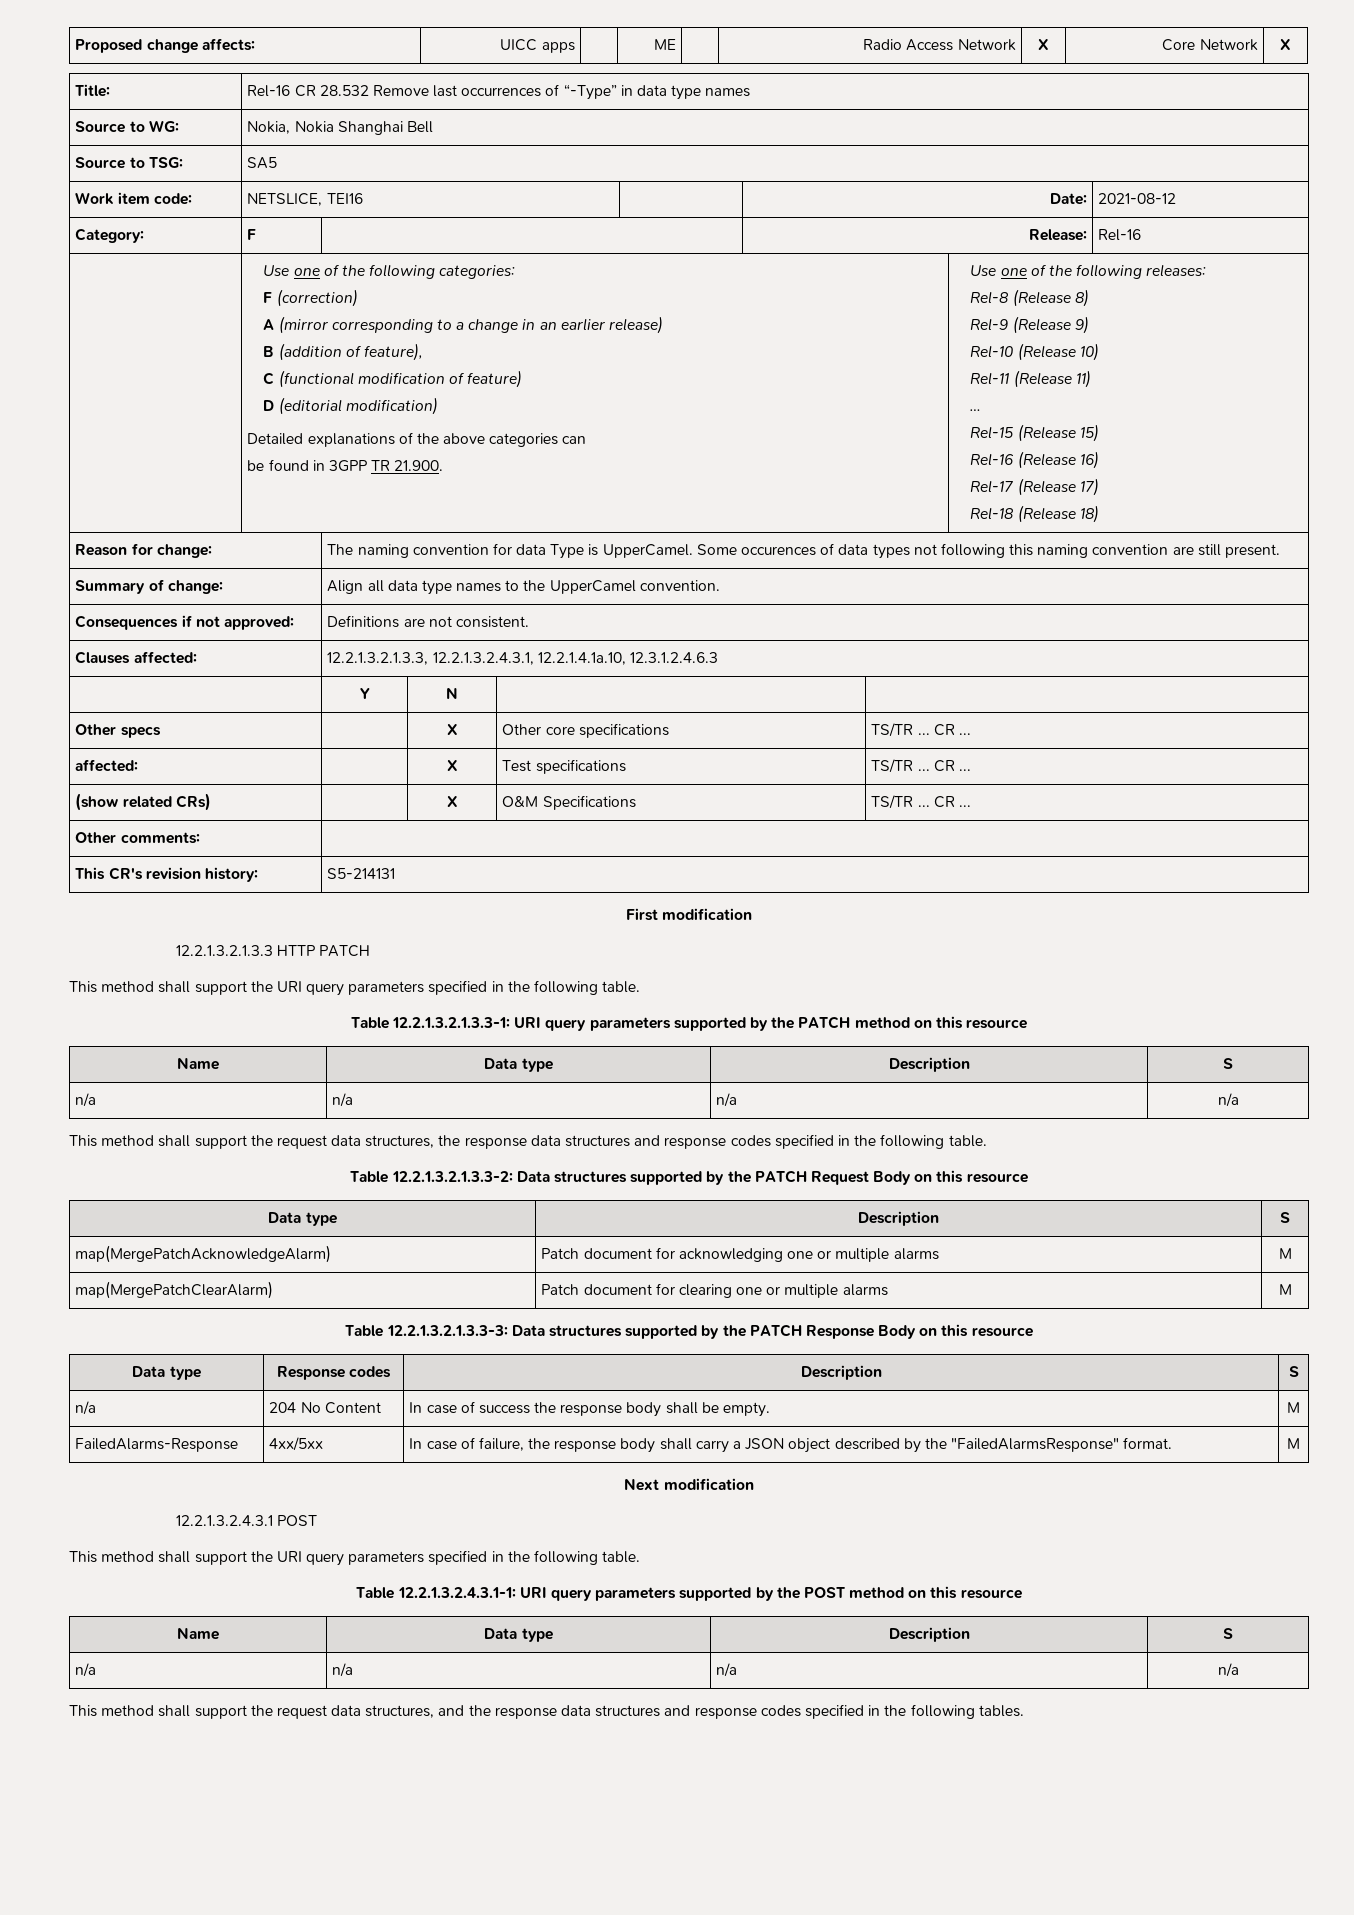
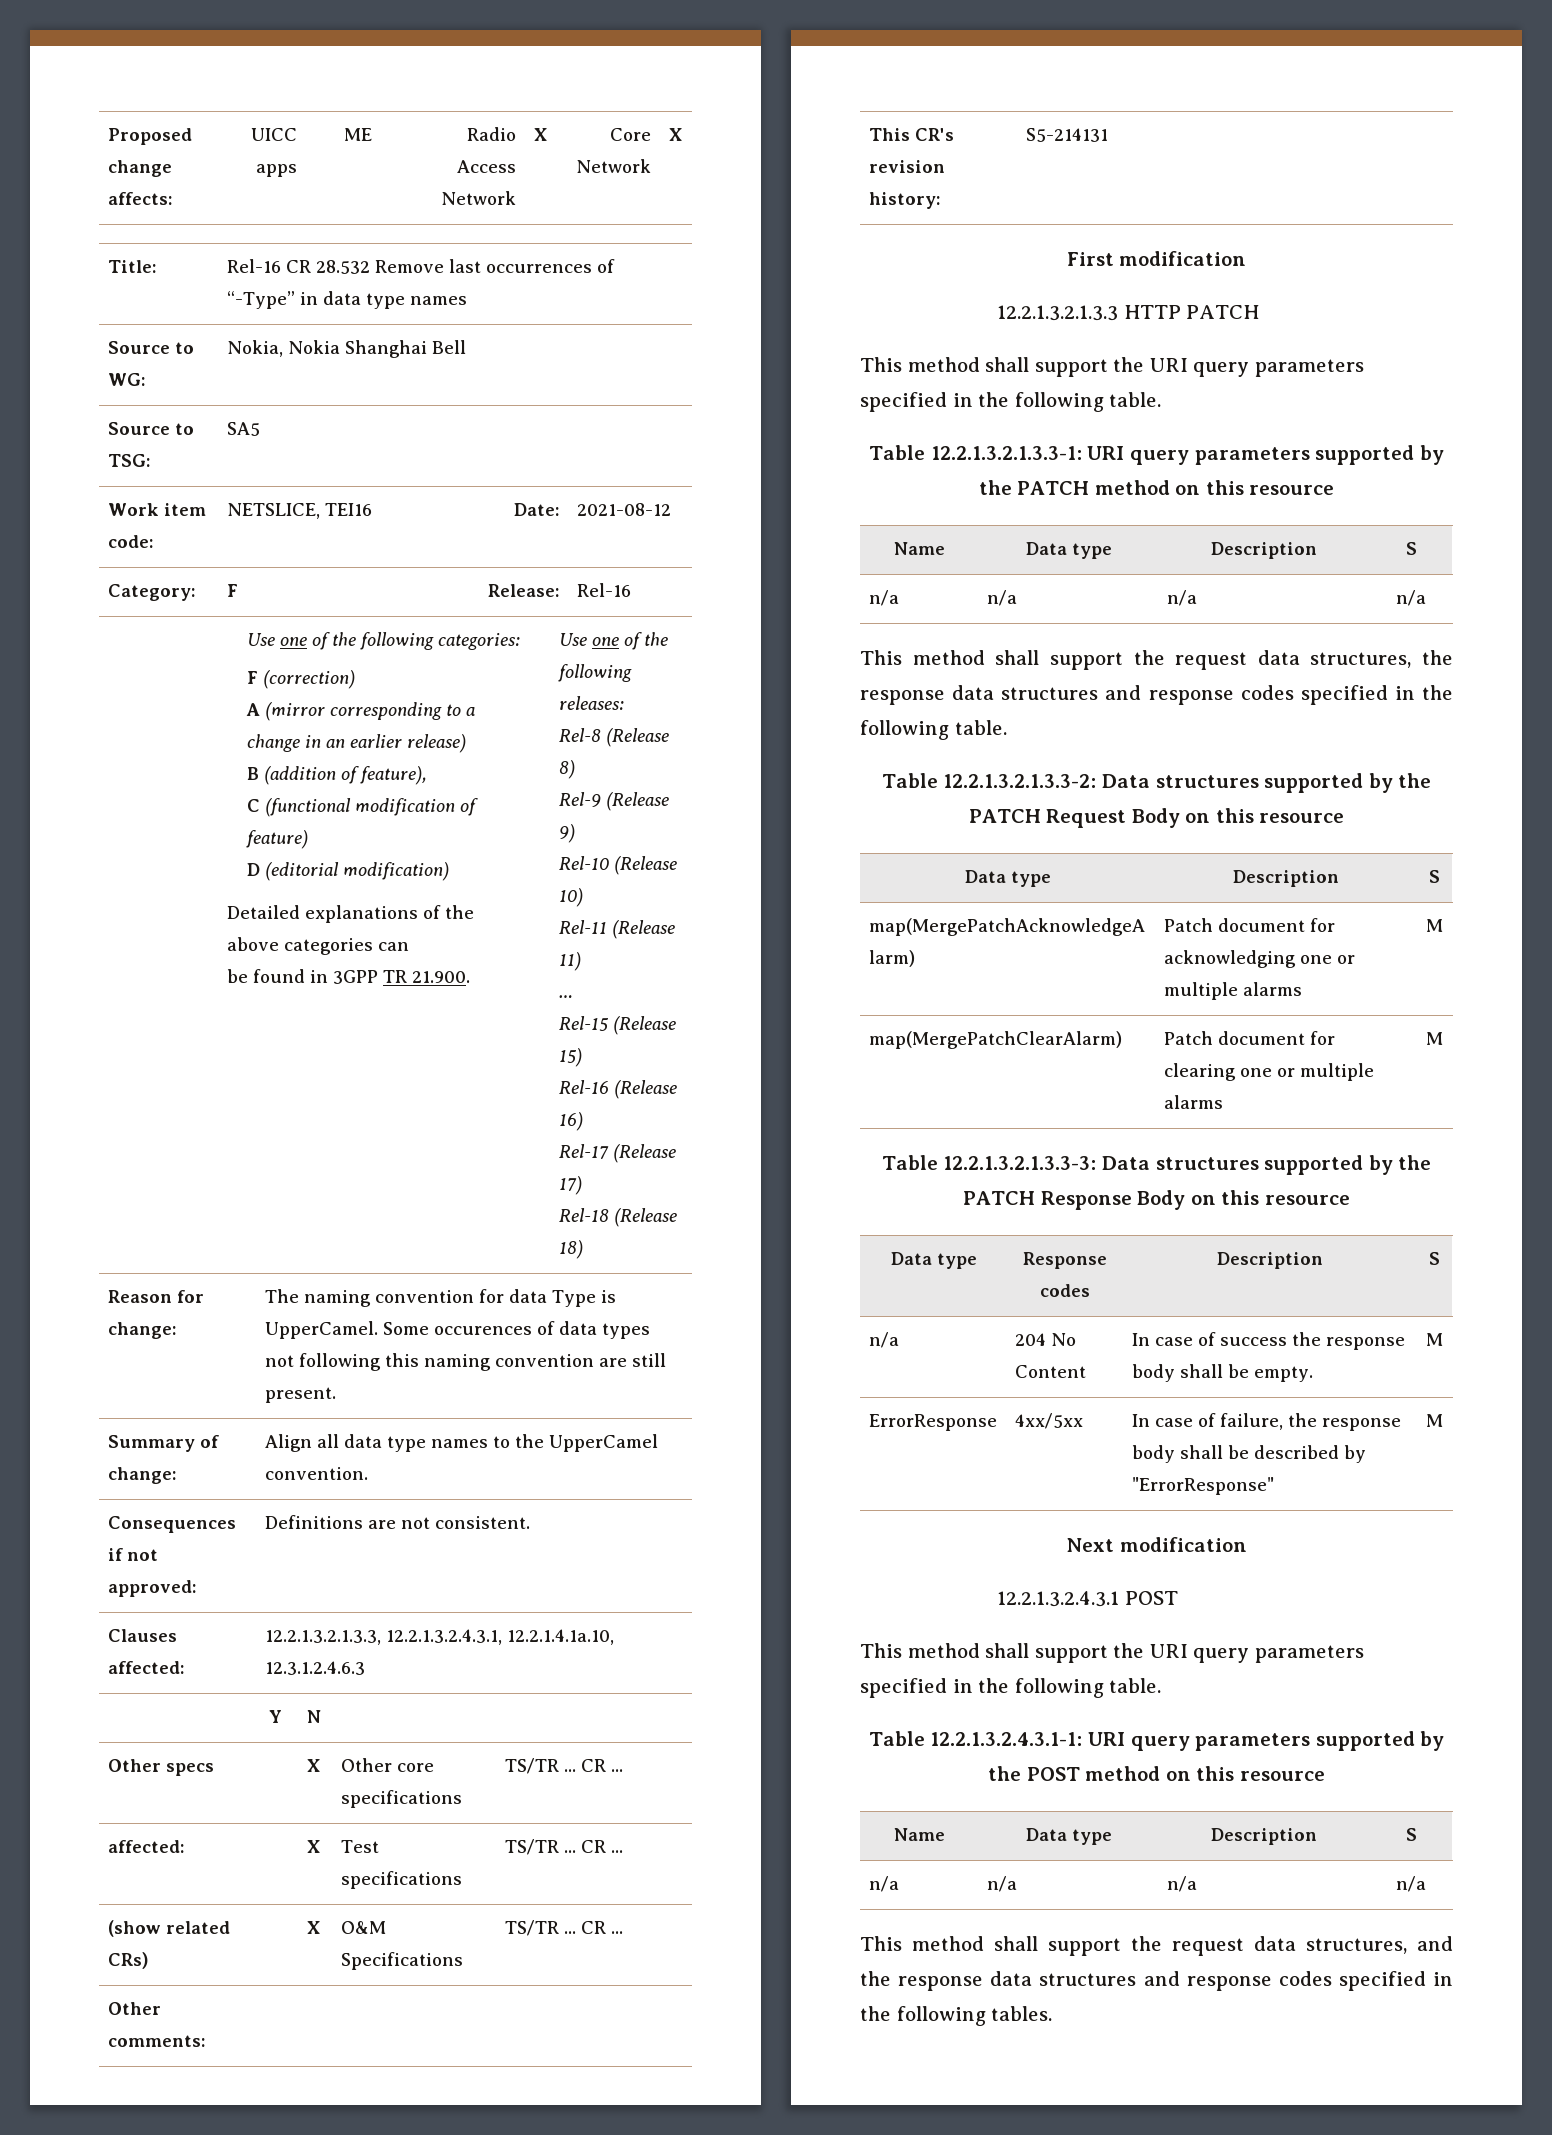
- FailedAlarms-Response | 4xx/5xx | In case of failure, the response body shall carry a JSON object described by the "FailedAlarmsResponse" format. | M
+ ErrorResponse | 4xx/5xx | In case of failure, the response body shall be described by "ErrorResponse" | M

